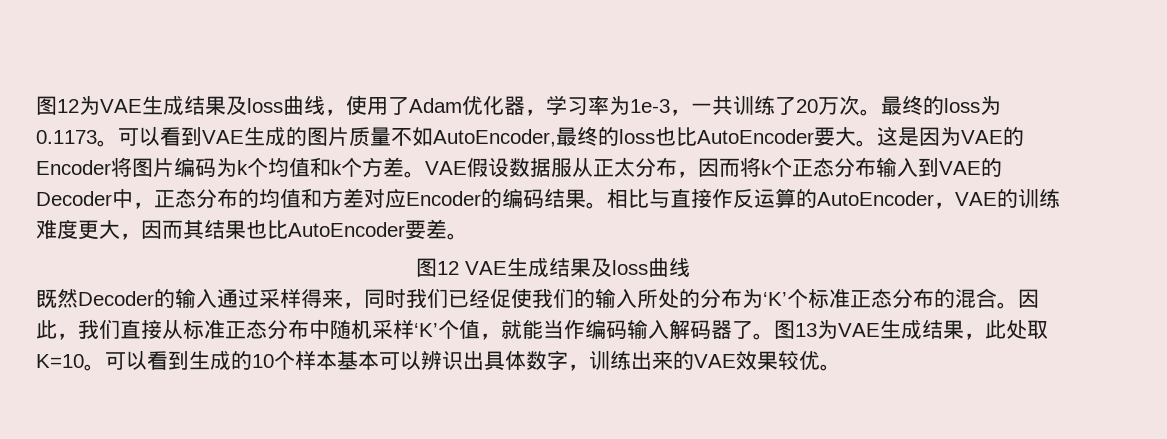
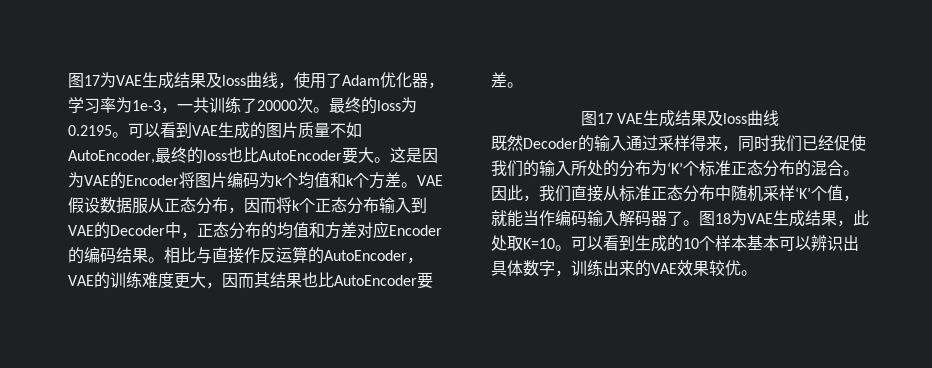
- 图12为VAE生成结果及loss曲线，使用了Adam优化器，学习率为1e-3，一共训练了20万次。
+ 图17为VAE生成结果及loss曲线，使用了Adam优化器，学习率为1e-3，一共训练了20000次。
- 最终的loss为0.1173。
+ 最终的loss为0.2195。
- VAE假设数据服从正太分布，因而将k个正态分布输入到VAE的Decoder中，正态分布的均值和方差对应Encoder的编码结果。
+ VAE假设数据服从正态分布，因而将k个正态分布输入到VAE的Decoder中，正态分布的均值和方差对应Encoder的编码结果。
- 图12 VAE生成结果及loss曲线
+ 图17 VAE生成结果及loss曲线
- 图13为VAE生成结果，此处取K=10。
+ 图18为VAE生成结果，此处取K=10。

